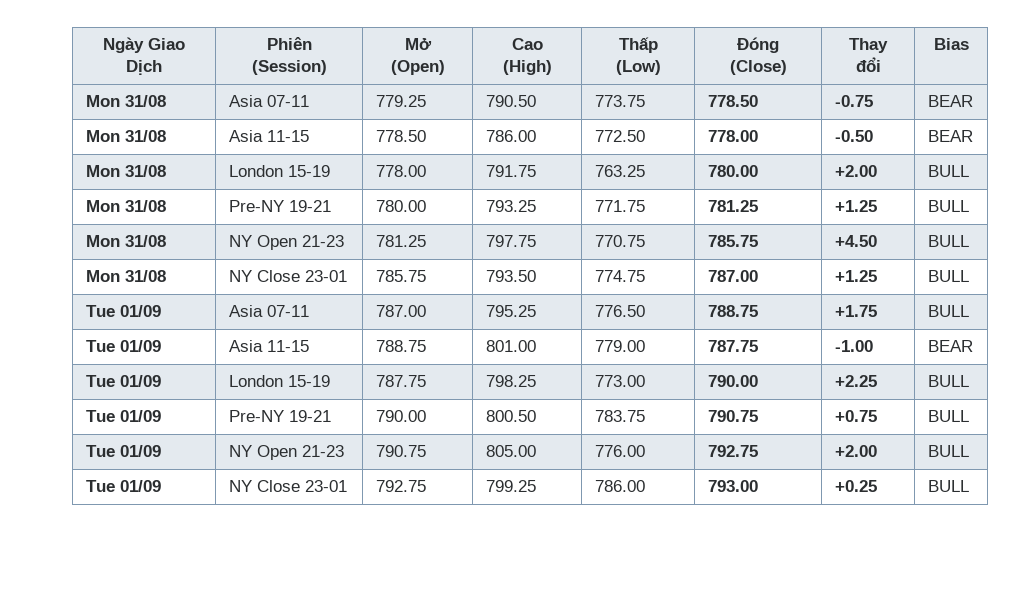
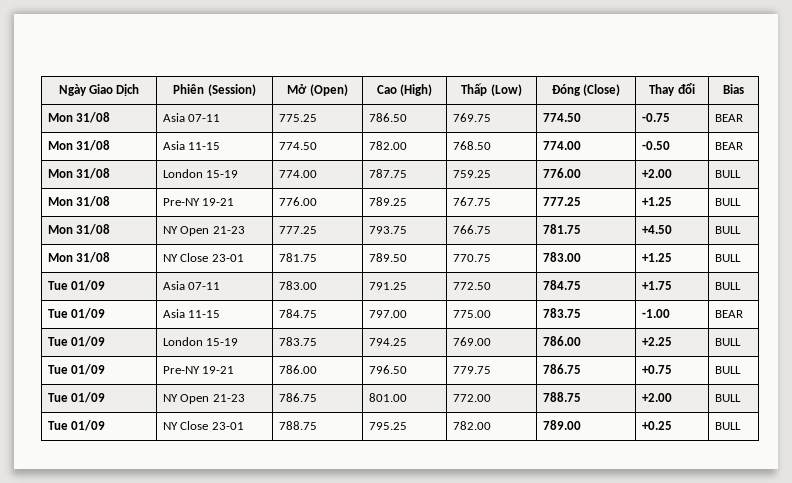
- Mon 31/08 | Asia 07-11 | 779.25 | 790.50 | 773.75 | 778.50 | -0.75 | BEAR
+ Mon 31/08 | Asia 07-11 | 775.25 | 786.50 | 769.75 | 774.50 | -0.75 | BEAR
- Mon 31/08 | Asia 11-15 | 778.50 | 786.00 | 772.50 | 778.00 | -0.50 | BEAR
+ Mon 31/08 | Asia 11-15 | 774.50 | 782.00 | 768.50 | 774.00 | -0.50 | BEAR
- Mon 31/08 | London 15-19 | 778.00 | 791.75 | 763.25 | 780.00 | +2.00 | BULL
+ Mon 31/08 | London 15-19 | 774.00 | 787.75 | 759.25 | 776.00 | +2.00 | BULL
- Mon 31/08 | Pre-NY 19-21 | 780.00 | 793.25 | 771.75 | 781.25 | +1.25 | BULL
+ Mon 31/08 | Pre-NY 19-21 | 776.00 | 789.25 | 767.75 | 777.25 | +1.25 | BULL
- Mon 31/08 | NY Open 21-23 | 781.25 | 797.75 | 770.75 | 785.75 | +4.50 | BULL
+ Mon 31/08 | NY Open 21-23 | 777.25 | 793.75 | 766.75 | 781.75 | +4.50 | BULL
- Mon 31/08 | NY Close 23-01 | 785.75 | 793.50 | 774.75 | 787.00 | +1.25 | BULL
+ Mon 31/08 | NY Close 23-01 | 781.75 | 789.50 | 770.75 | 783.00 | +1.25 | BULL
- Tue 01/09 | Asia 07-11 | 787.00 | 795.25 | 776.50 | 788.75 | +1.75 | BULL
+ Tue 01/09 | Asia 07-11 | 783.00 | 791.25 | 772.50 | 784.75 | +1.75 | BULL
- Tue 01/09 | Asia 11-15 | 788.75 | 801.00 | 779.00 | 787.75 | -1.00 | BEAR
+ Tue 01/09 | Asia 11-15 | 784.75 | 797.00 | 775.00 | 783.75 | -1.00 | BEAR
- Tue 01/09 | London 15-19 | 787.75 | 798.25 | 773.00 | 790.00 | +2.25 | BULL
+ Tue 01/09 | London 15-19 | 783.75 | 794.25 | 769.00 | 786.00 | +2.25 | BULL
- Tue 01/09 | Pre-NY 19-21 | 790.00 | 800.50 | 783.75 | 790.75 | +0.75 | BULL
+ Tue 01/09 | Pre-NY 19-21 | 786.00 | 796.50 | 779.75 | 786.75 | +0.75 | BULL
- Tue 01/09 | NY Open 21-23 | 790.75 | 805.00 | 776.00 | 792.75 | +2.00 | BULL
+ Tue 01/09 | NY Open 21-23 | 786.75 | 801.00 | 772.00 | 788.75 | +2.00 | BULL
- Tue 01/09 | NY Close 23-01 | 792.75 | 799.25 | 786.00 | 793.00 | +0.25 | BULL
+ Tue 01/09 | NY Close 23-01 | 788.75 | 795.25 | 782.00 | 789.00 | +0.25 | BULL

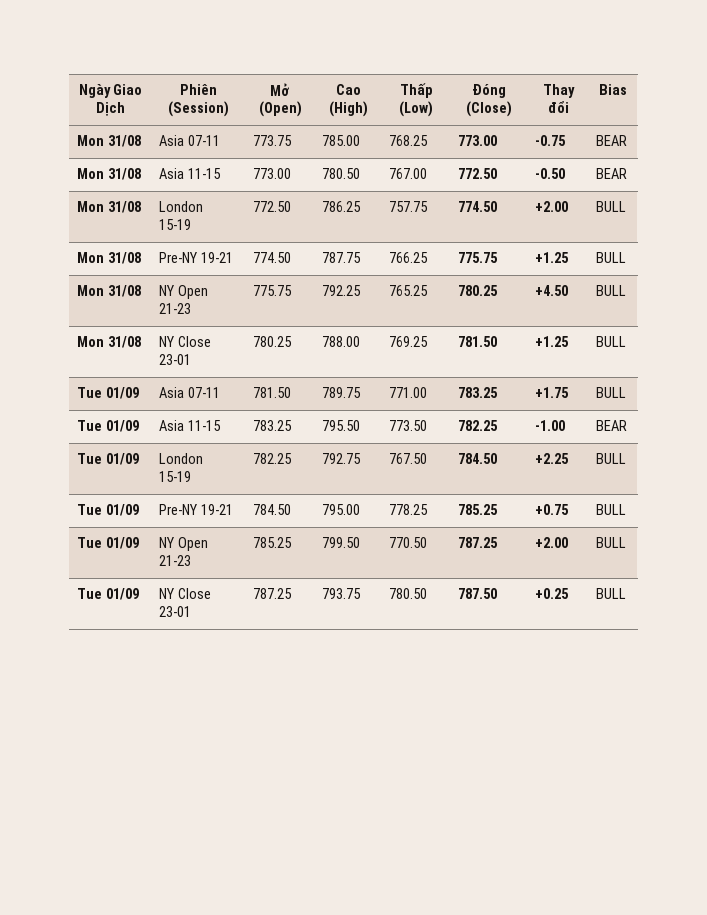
- Mon 31/08 | Asia 07-11 | 775.25 | 786.50 | 769.75 | 774.50 | -0.75 | BEAR
+ Mon 31/08 | Asia 07-11 | 773.75 | 785.00 | 768.25 | 773.00 | -0.75 | BEAR
- Mon 31/08 | Asia 11-15 | 774.50 | 782.00 | 768.50 | 774.00 | -0.50 | BEAR
+ Mon 31/08 | Asia 11-15 | 773.00 | 780.50 | 767.00 | 772.50 | -0.50 | BEAR
- Mon 31/08 | London 15-19 | 774.00 | 787.75 | 759.25 | 776.00 | +2.00 | BULL
+ Mon 31/08 | London 15-19 | 772.50 | 786.25 | 757.75 | 774.50 | +2.00 | BULL
- Mon 31/08 | Pre-NY 19-21 | 776.00 | 789.25 | 767.75 | 777.25 | +1.25 | BULL
+ Mon 31/08 | Pre-NY 19-21 | 774.50 | 787.75 | 766.25 | 775.75 | +1.25 | BULL
- Mon 31/08 | NY Open 21-23 | 777.25 | 793.75 | 766.75 | 781.75 | +4.50 | BULL
+ Mon 31/08 | NY Open 21-23 | 775.75 | 792.25 | 765.25 | 780.25 | +4.50 | BULL
- Mon 31/08 | NY Close 23-01 | 781.75 | 789.50 | 770.75 | 783.00 | +1.25 | BULL
+ Mon 31/08 | NY Close 23-01 | 780.25 | 788.00 | 769.25 | 781.50 | +1.25 | BULL
- Tue 01/09 | Asia 07-11 | 783.00 | 791.25 | 772.50 | 784.75 | +1.75 | BULL
+ Tue 01/09 | Asia 07-11 | 781.50 | 789.75 | 771.00 | 783.25 | +1.75 | BULL
- Tue 01/09 | Asia 11-15 | 784.75 | 797.00 | 775.00 | 783.75 | -1.00 | BEAR
+ Tue 01/09 | Asia 11-15 | 783.25 | 795.50 | 773.50 | 782.25 | -1.00 | BEAR
- Tue 01/09 | London 15-19 | 783.75 | 794.25 | 769.00 | 786.00 | +2.25 | BULL
+ Tue 01/09 | London 15-19 | 782.25 | 792.75 | 767.50 | 784.50 | +2.25 | BULL
- Tue 01/09 | Pre-NY 19-21 | 786.00 | 796.50 | 779.75 | 786.75 | +0.75 | BULL
+ Tue 01/09 | Pre-NY 19-21 | 784.50 | 795.00 | 778.25 | 785.25 | +0.75 | BULL
- Tue 01/09 | NY Open 21-23 | 786.75 | 801.00 | 772.00 | 788.75 | +2.00 | BULL
+ Tue 01/09 | NY Open 21-23 | 785.25 | 799.50 | 770.50 | 787.25 | +2.00 | BULL
- Tue 01/09 | NY Close 23-01 | 788.75 | 795.25 | 782.00 | 789.00 | +0.25 | BULL
+ Tue 01/09 | NY Close 23-01 | 787.25 | 793.75 | 780.50 | 787.50 | +0.25 | BULL

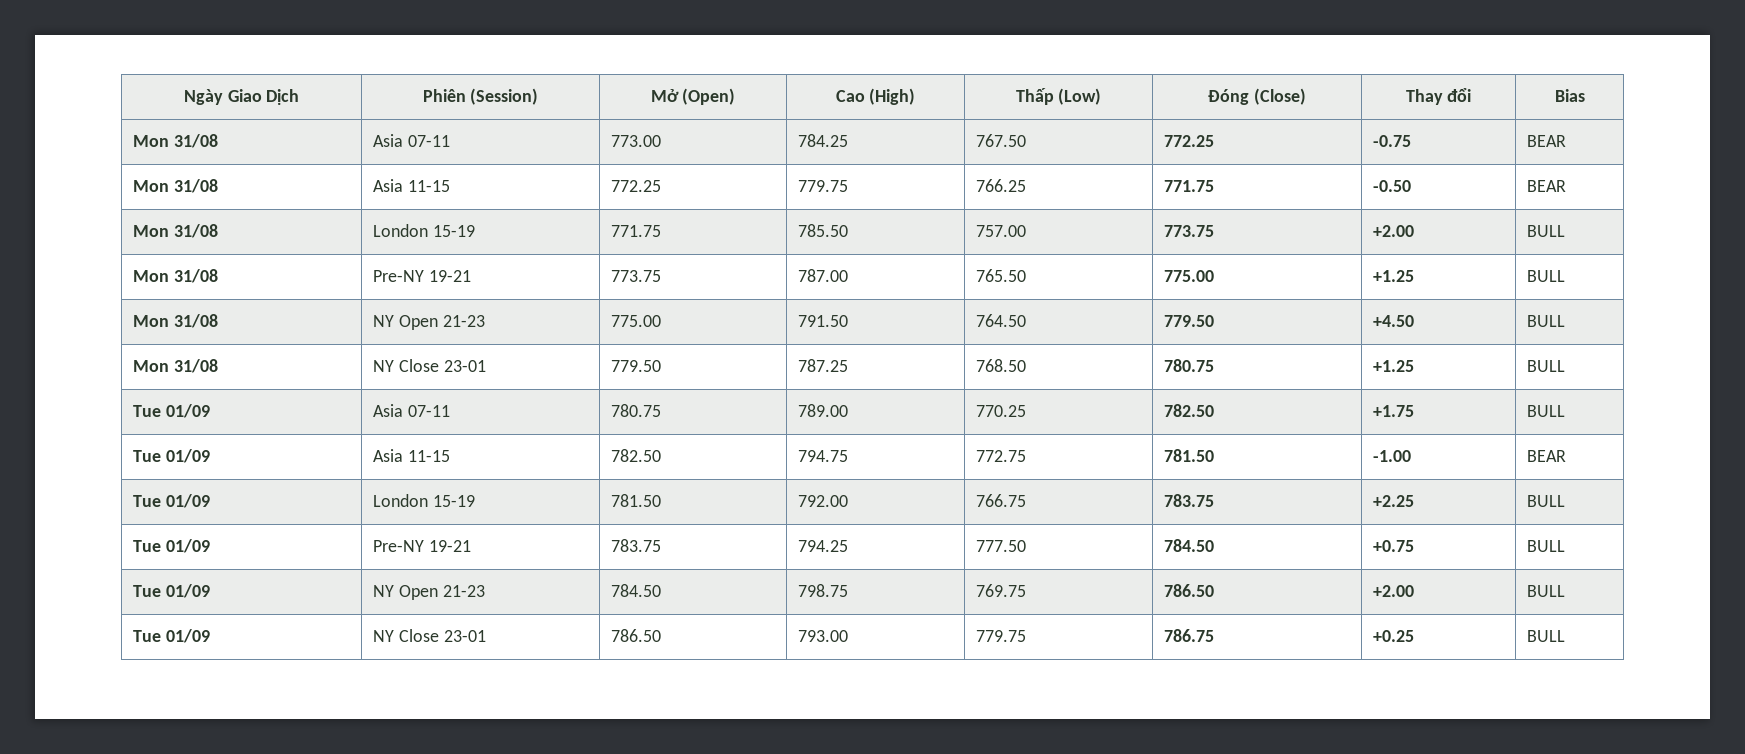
- Mon 31/08 | Asia 07-11 | 773.75 | 785.00 | 768.25 | 773.00 | -0.75 | BEAR
+ Mon 31/08 | Asia 07-11 | 773.00 | 784.25 | 767.50 | 772.25 | -0.75 | BEAR
- Mon 31/08 | Asia 11-15 | 773.00 | 780.50 | 767.00 | 772.50 | -0.50 | BEAR
+ Mon 31/08 | Asia 11-15 | 772.25 | 779.75 | 766.25 | 771.75 | -0.50 | BEAR
- Mon 31/08 | London 15-19 | 772.50 | 786.25 | 757.75 | 774.50 | +2.00 | BULL
+ Mon 31/08 | London 15-19 | 771.75 | 785.50 | 757.00 | 773.75 | +2.00 | BULL
- Mon 31/08 | Pre-NY 19-21 | 774.50 | 787.75 | 766.25 | 775.75 | +1.25 | BULL
+ Mon 31/08 | Pre-NY 19-21 | 773.75 | 787.00 | 765.50 | 775.00 | +1.25 | BULL
- Mon 31/08 | NY Open 21-23 | 775.75 | 792.25 | 765.25 | 780.25 | +4.50 | BULL
+ Mon 31/08 | NY Open 21-23 | 775.00 | 791.50 | 764.50 | 779.50 | +4.50 | BULL
- Mon 31/08 | NY Close 23-01 | 780.25 | 788.00 | 769.25 | 781.50 | +1.25 | BULL
+ Mon 31/08 | NY Close 23-01 | 779.50 | 787.25 | 768.50 | 780.75 | +1.25 | BULL
- Tue 01/09 | Asia 07-11 | 781.50 | 789.75 | 771.00 | 783.25 | +1.75 | BULL
+ Tue 01/09 | Asia 07-11 | 780.75 | 789.00 | 770.25 | 782.50 | +1.75 | BULL
- Tue 01/09 | Asia 11-15 | 783.25 | 795.50 | 773.50 | 782.25 | -1.00 | BEAR
+ Tue 01/09 | Asia 11-15 | 782.50 | 794.75 | 772.75 | 781.50 | -1.00 | BEAR
- Tue 01/09 | London 15-19 | 782.25 | 792.75 | 767.50 | 784.50 | +2.25 | BULL
+ Tue 01/09 | London 15-19 | 781.50 | 792.00 | 766.75 | 783.75 | +2.25 | BULL
- Tue 01/09 | Pre-NY 19-21 | 784.50 | 795.00 | 778.25 | 785.25 | +0.75 | BULL
+ Tue 01/09 | Pre-NY 19-21 | 783.75 | 794.25 | 777.50 | 784.50 | +0.75 | BULL
- Tue 01/09 | NY Open 21-23 | 785.25 | 799.50 | 770.50 | 787.25 | +2.00 | BULL
+ Tue 01/09 | NY Open 21-23 | 784.50 | 798.75 | 769.75 | 786.50 | +2.00 | BULL
- Tue 01/09 | NY Close 23-01 | 787.25 | 793.75 | 780.50 | 787.50 | +0.25 | BULL
+ Tue 01/09 | NY Close 23-01 | 786.50 | 793.00 | 779.75 | 786.75 | +0.25 | BULL

